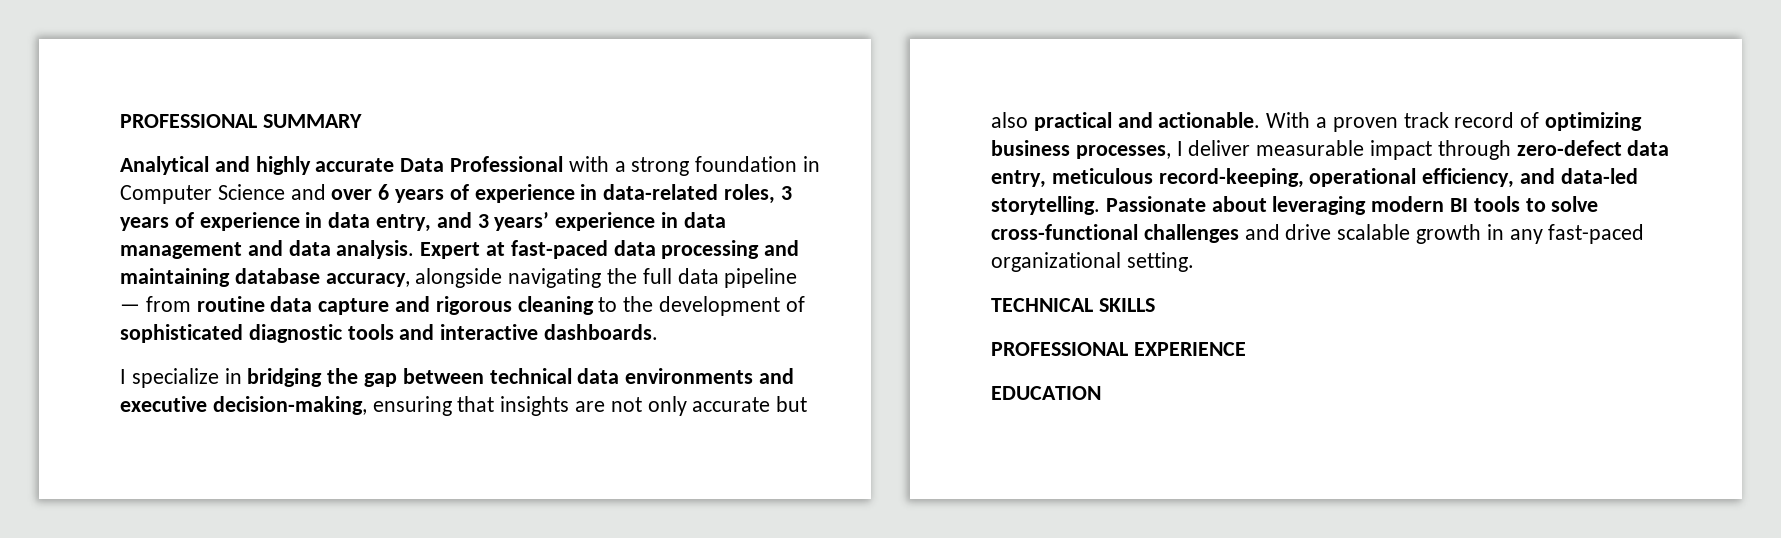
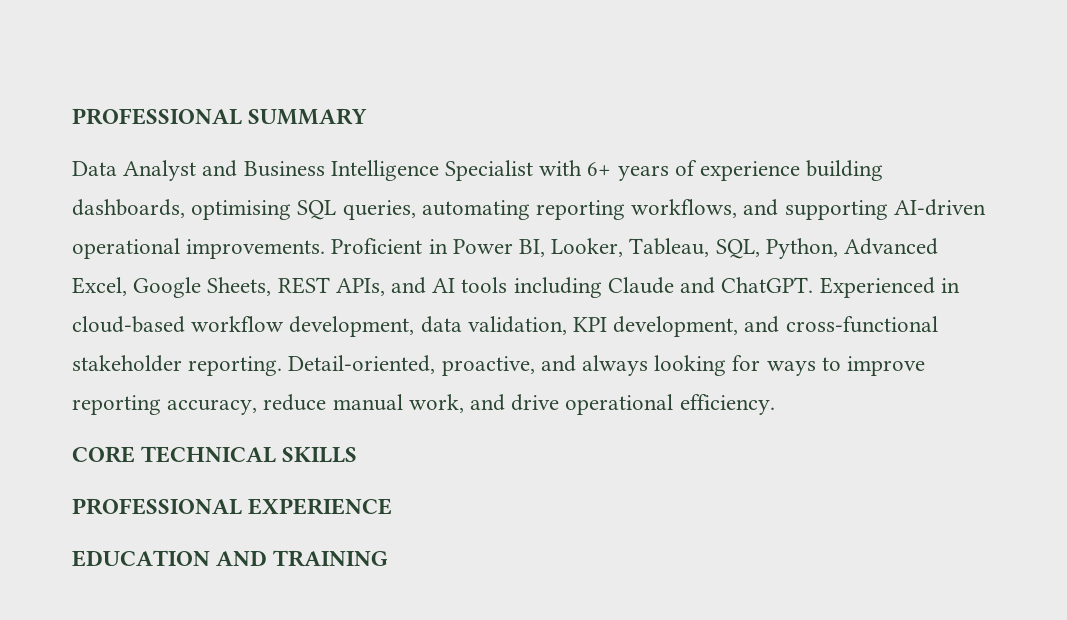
- Analytical and highly accurate Data Professional with a strong foundation in Computer Science and over 6 years of experience in data-related roles, 3 years of experience in data entry, and 3 years’ experience in data management and data analysis. Expert at fast-paced data processing and maintaining database accuracy, alongside navigating the full data pipeline — from routine data capture and rigorous cleaning to the development of sophisticated diagnostic tools and interactive dashboards.
- I specialize in bridging the gap between technical data environments and executive decision-making, ensuring that insights are not only accurate but also practical and actionable. With a proven track record of optimizing business processes, I deliver measurable impact through zero-defect data entry, meticulous record-keeping, operational efficiency, and data-led storytelling. Passionate about leveraging modern BI tools to solve cross-functional challenges and drive scalable growth in any fast-paced organizational setting.
- TECHNICAL SKILLS
+ Data Analyst and Business Intelligence Specialist with 6+ years of experience building dashboards, optimising SQL queries, automating reporting workflows, and supporting AI-driven operational improvements. Proficient in Power BI, Looker, Tableau, SQL, Python, Advanced Excel, Google Sheets, REST APIs, and AI tools including Claude and ChatGPT. Experienced in cloud-based workflow development, data validation, KPI development, and cross-functional stakeholder reporting. Detail-oriented, proactive, and always looking for ways to improve reporting accuracy, reduce manual work, and drive operational efficiency.
+ CORE TECHNICAL SKILLS
- EDUCATION
+ EDUCATION AND TRAINING

